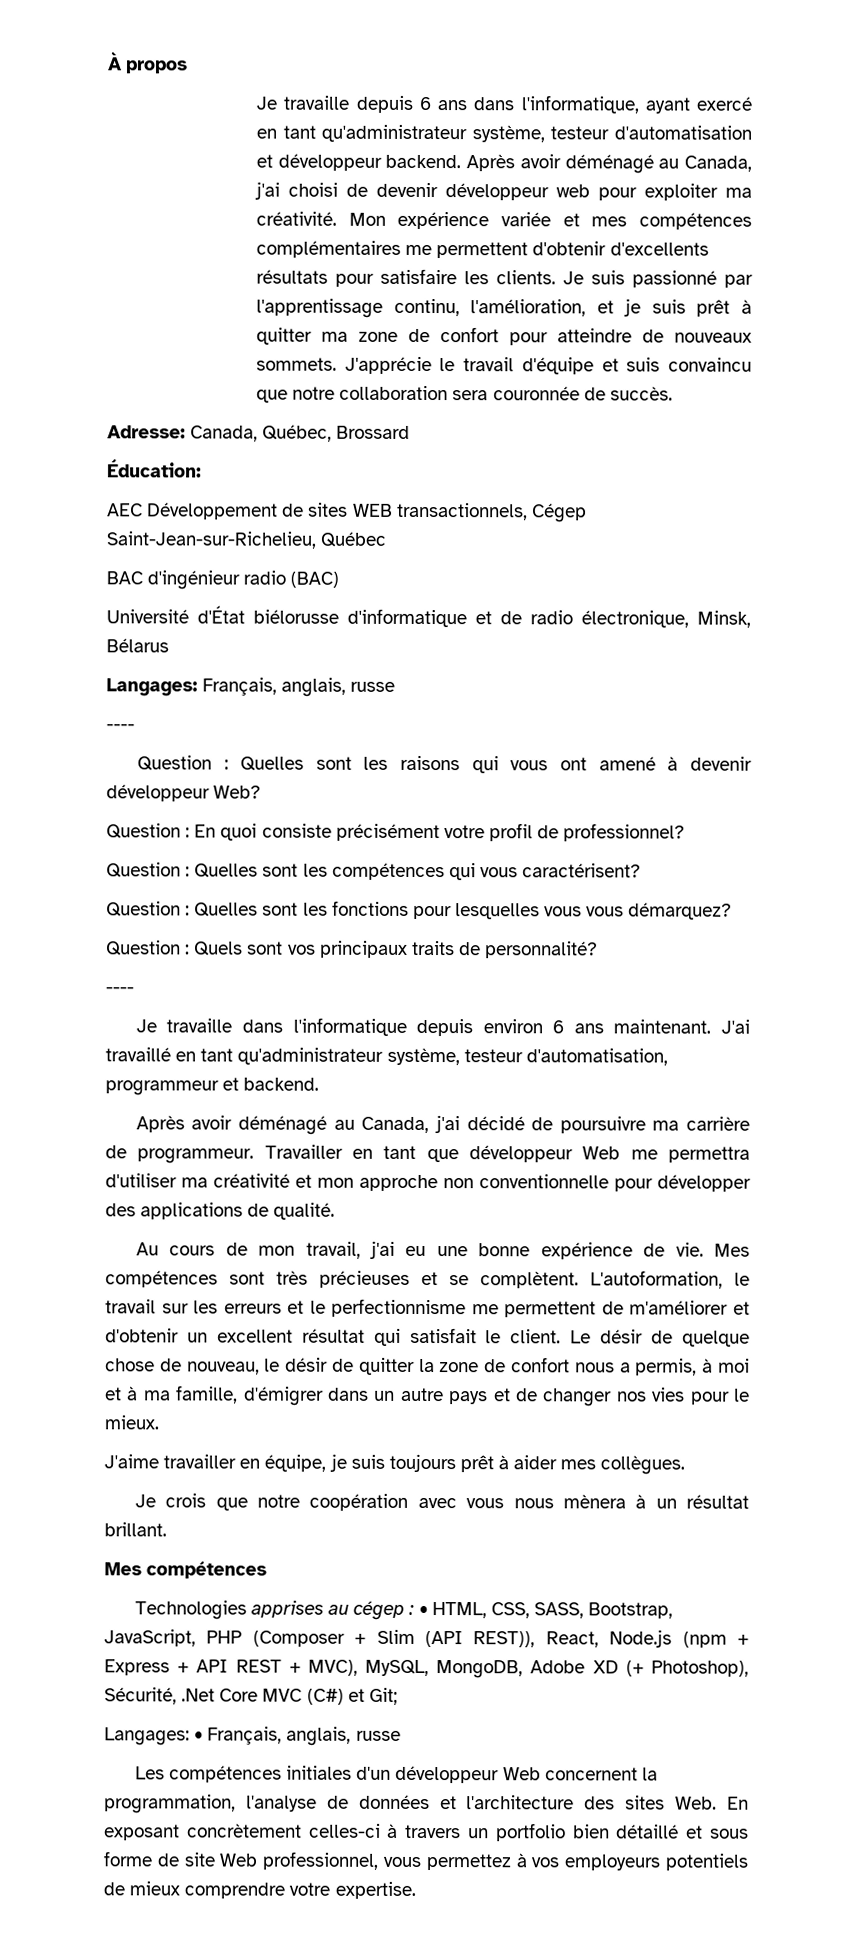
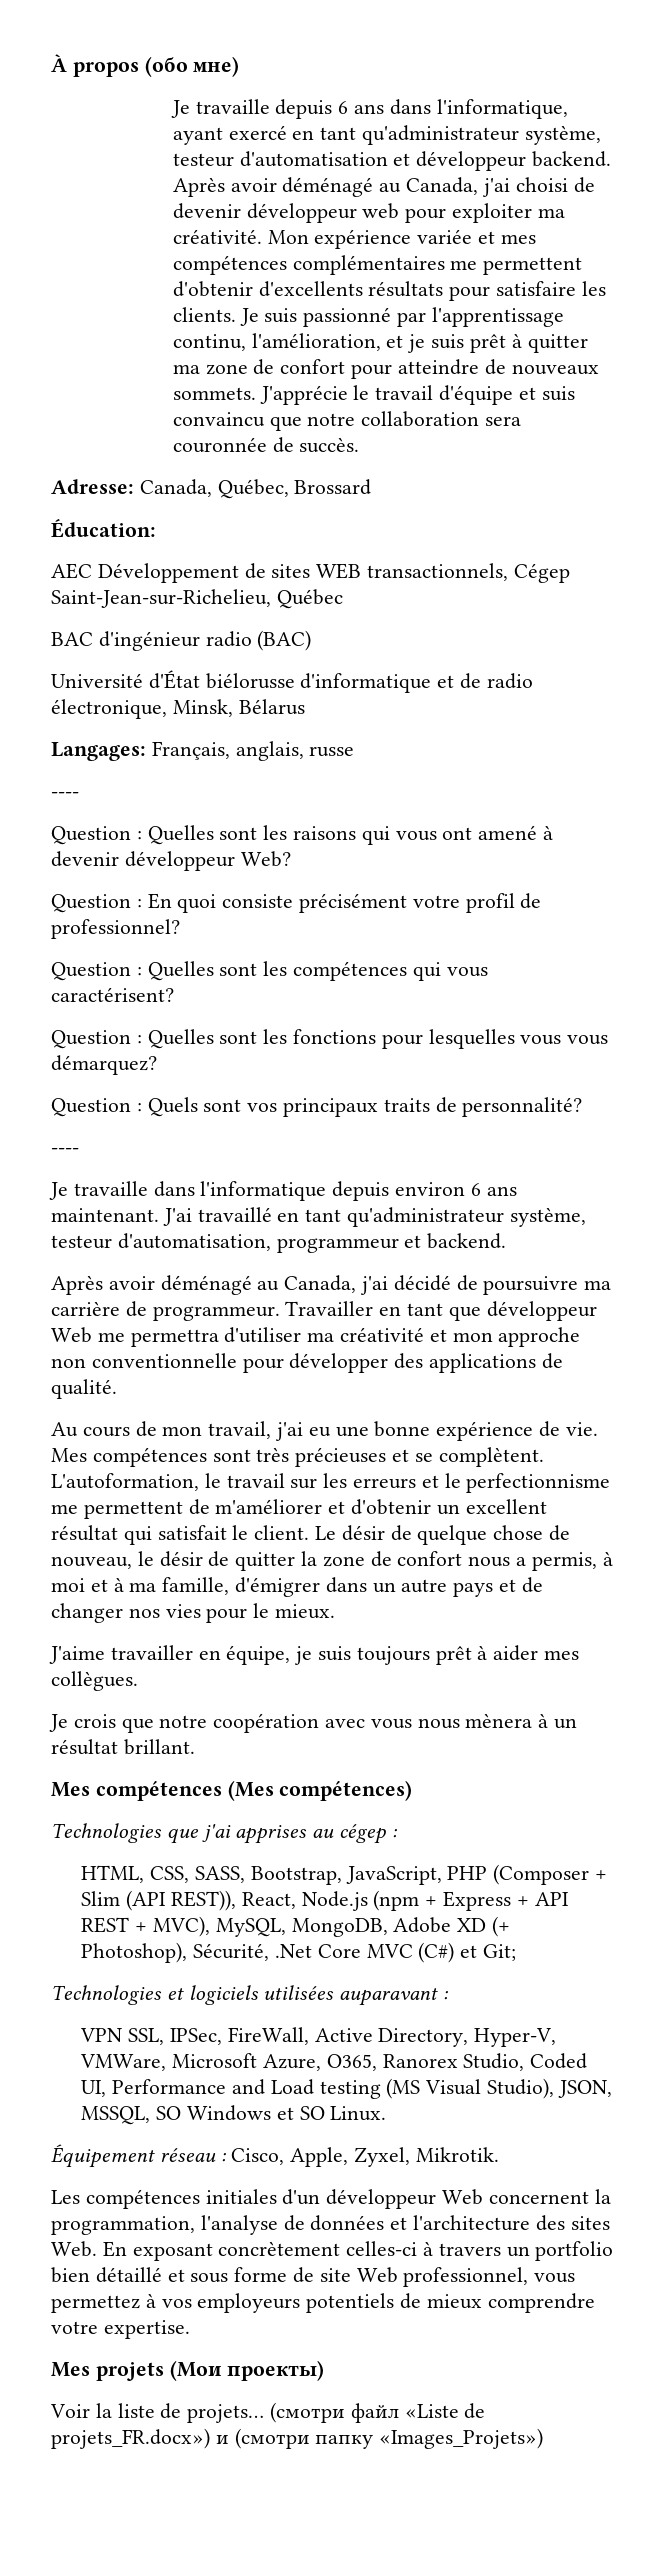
- À propos
+ À propos (обо мне)
  Je crois que notre coopération avec vous nous mènera à un résultat brillant.
- Mes compétences
- Technologies apprises au cégep : • HTML, CSS, SASS, Bootstrap, JavaScript, PHP (Composer + Slim (API REST)), React, Node.js (npm + Express + API REST + MVC), MySQL, MongoDB, Adobe XD (+ Photoshop), Sécurité, .Net Core MVC (C#) et Git;
+ Mes compétences (Mes compétences)
+ Technologies que j'ai apprises au cégep :
+ HTML, CSS, SASS, Bootstrap, JavaScript, PHP (Composer + Slim (API REST)), React, Node.js (npm + Express + API REST + MVC), MySQL, MongoDB, Adobe XD (+ Photoshop), Sécurité, .Net Core MVC (C#) et Git;
- Langages: • Français, anglais, russe
+ Technologies et logiciels utilisées auparavant :
+ VPN SSL, IPSec, FireWall, Active Directory, Hyper-V, VMWare, Microsoft Azure, O365, Ranorex Studio, Coded UI, Performance and Load testing (MS Visual Studio), JSON, MSSQL, SO Windows et SO Linux.
+ Équipement réseau : Cisco, Apple, Zyxel, Mikrotik.
+ Mes projets (Мои проекты)
+ Voir la liste de projets… (смотри файл «Liste de projets_FR.docx») и (смотри папку «Images_Projets»)

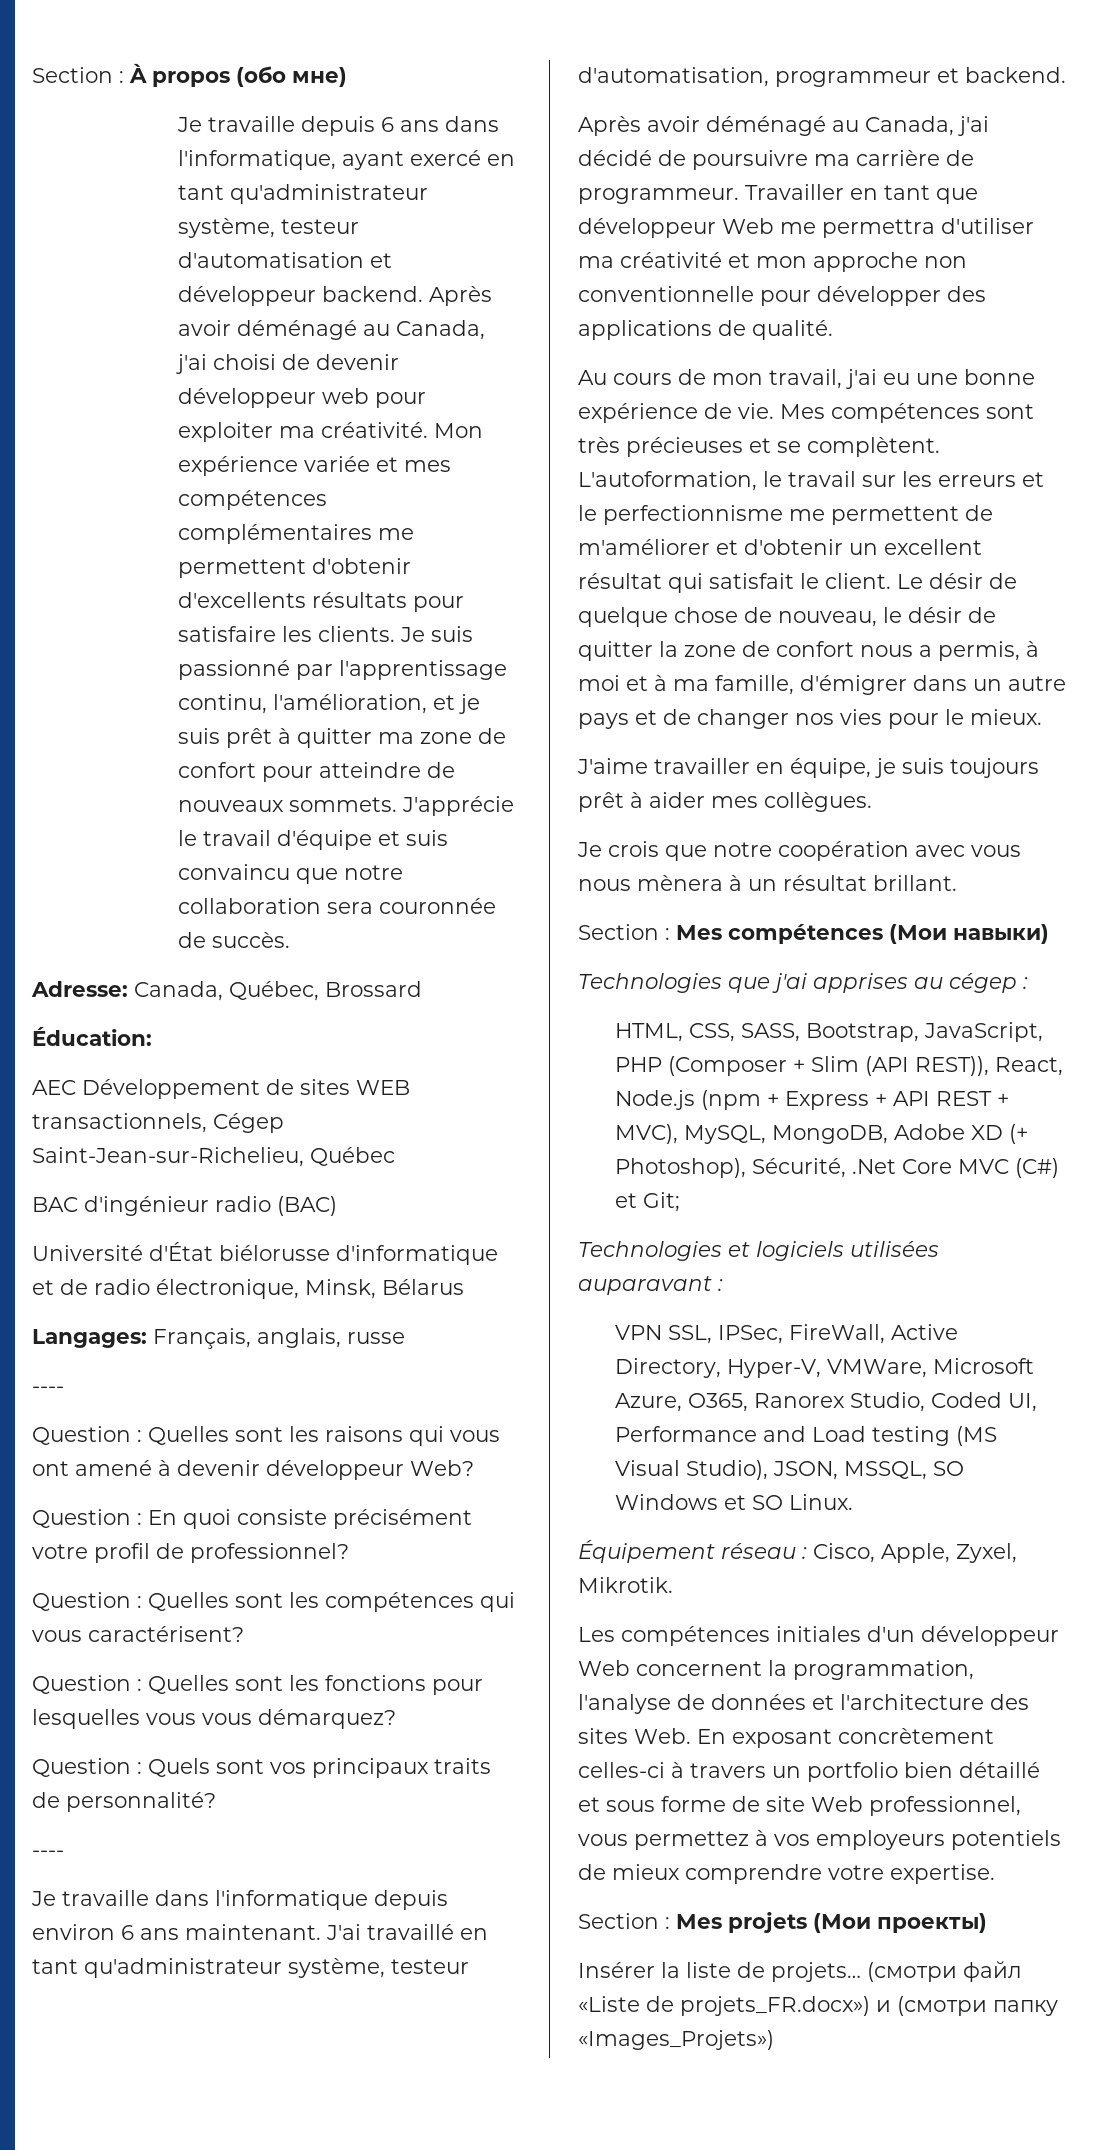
- À propos (обо мне)
+ Section : À propos (обо мне)
- Mes compétences (Mes compétences)
+ Section : Mes compétences (Мои навыки)
- Mes projets (Мои проекты)
+ Section : Mes projets (Мои проекты)
- Voir la liste de projets…
+ Insérer la liste de projets…

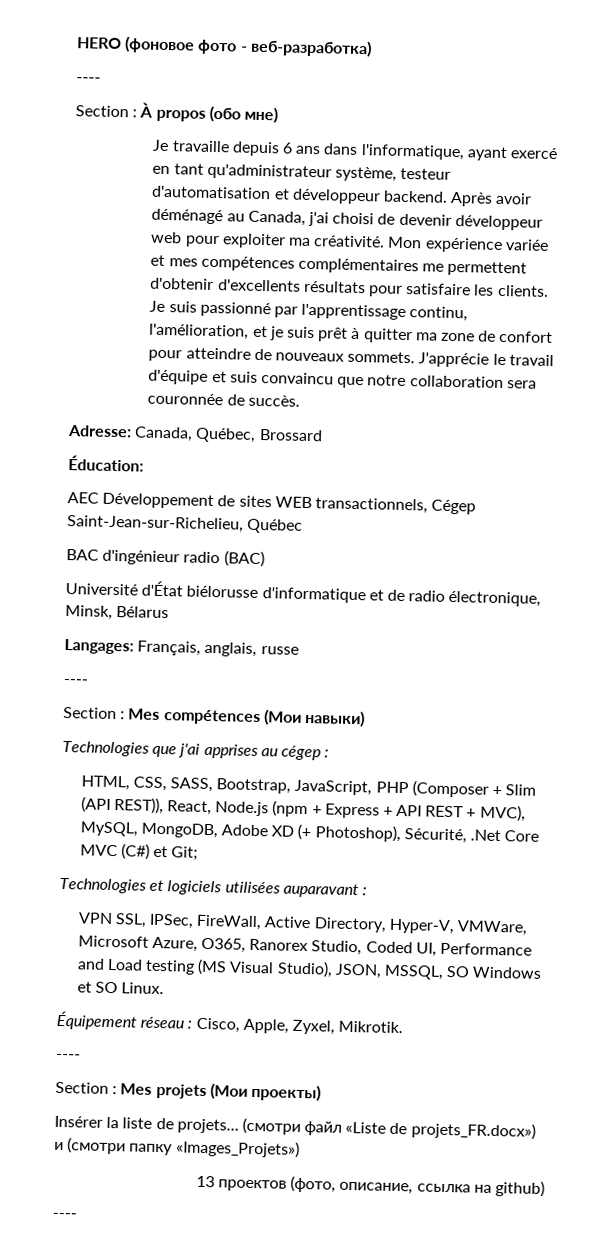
+ HERO (фоновое фото - веб-разработка)
+ ----
- Question : Quelles sont les raisons qui vous ont amené à devenir développeur Web?
- Question : En quoi consiste précisément votre profil de professionnel?
- Question : Quelles sont les compétences qui vous caractérisent?
- Question : Quelles sont les fonctions pour lesquelles vous vous démarquez?
- Question : Quels sont vos principaux traits de personnalité?
- ----
- Je travaille dans l'informatique depuis environ 6 ans maintenant. J'ai travaillé en tant qu'administrateur système, testeur d'automatisation, programmeur et backend.
- Après avoir déménagé au Canada, j'ai décidé de poursuivre ma carrière de programmeur. Travailler en tant que développeur Web me permettra d'utiliser ma créativité et mon approche non conventionnelle pour développer des applications de qualité.
- Au cours de mon travail, j'ai eu une bonne expérience de vie. Mes compétences sont très précieuses et se complètent. L'autoformation, le travail sur les erreurs et le perfectionnisme me permettent de m'améliorer et d'obtenir un excellent résultat qui satisfait le client. Le désir de quelque chose de nouveau, le désir de quitter la zone de confort nous a permis, à moi et à ma famille, d'émigrer dans un autre pays et de changer nos vies pour le mieux.
- J'aime travailler en équipe, je suis toujours prêt à aider mes collègues.
- Je crois que notre coopération avec vous nous mènera à un résultat brillant.
  Équipement réseau : Cisco, Apple, Zyxel, Mikrotik.
- Les compétences initiales d'un développeur Web concernent la programmation, l'analyse de données et l'architecture des sites Web. En exposant concrètement celles-ci à travers un portfolio bien détaillé et sous forme de site Web professionnel, vous permettez à vos employeurs potentiels de mieux comprendre votre expertise.
+ ----
+ 13 проектов (фото, описание, ссылка на github)
+ ----

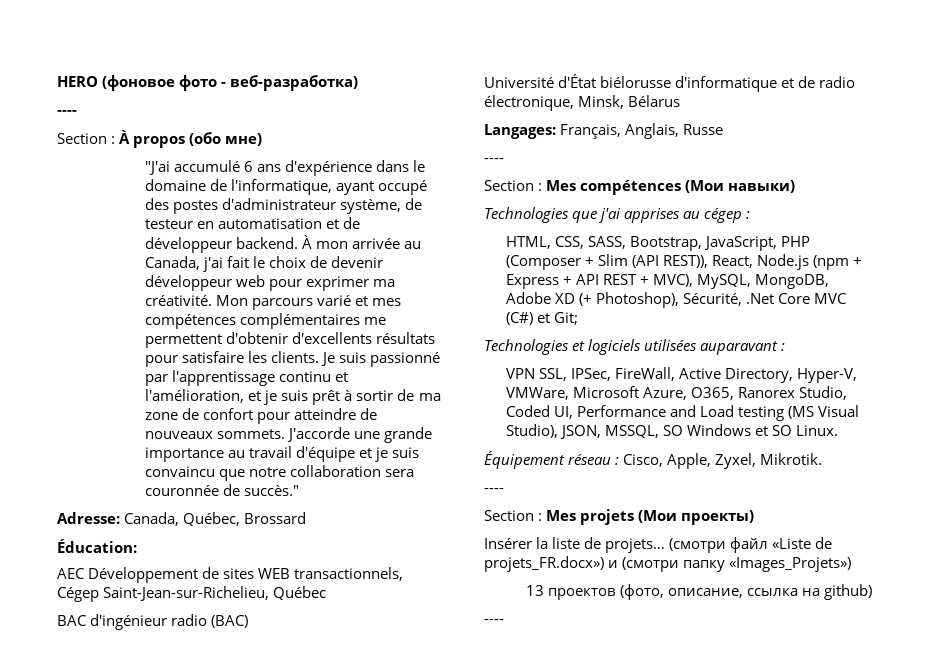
- Je travaille depuis 6 ans dans l'informatique, ayant exercé en tant qu'administrateur système, testeur d'automatisation et développeur backend. Après avoir déménagé au Canada, j'ai choisi de devenir développeur web pour exploiter ma créativité.
+ "J'ai accumulé 6 ans d'expérience dans le domaine de l'informatique, ayant occupé des postes d'administrateur système, de testeur en automatisation et de développeur backend. À mon arrivée au Canada, j'ai fait le choix de devenir développeur web pour exprimer ma créativité.
- Mon expérience variée et mes compétences complémentaires me permettent d'obtenir d'excellents résultats pour satisfaire les clients.
+ Mon parcours varié et mes compétences complémentaires me permettent d'obtenir d'excellents résultats pour satisfaire les clients.
- Je suis passionné par l'apprentissage continu, l'amélioration, et je suis prêt à quitter ma zone de confort pour atteindre de nouveaux sommets.
+ Je suis passionné par l'apprentissage continu et l'amélioration, et je suis prêt à sortir de ma zone de confort pour atteindre de nouveaux sommets.
- J'apprécie le travail d'équipe et suis convaincu que notre collaboration sera couronnée de succès.
+ J'accorde une grande importance au travail d'équipe et je suis convaincu que notre collaboration sera couronnée de succès."
- Langages: Français, anglais, russe
+ Langages: Français, Anglais, Russe

